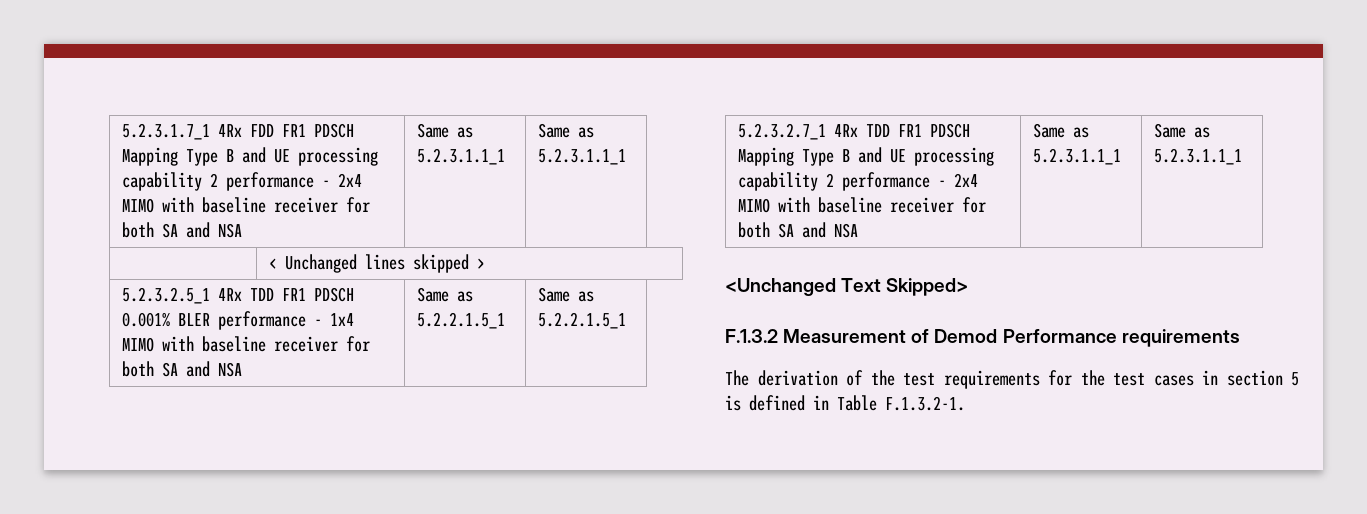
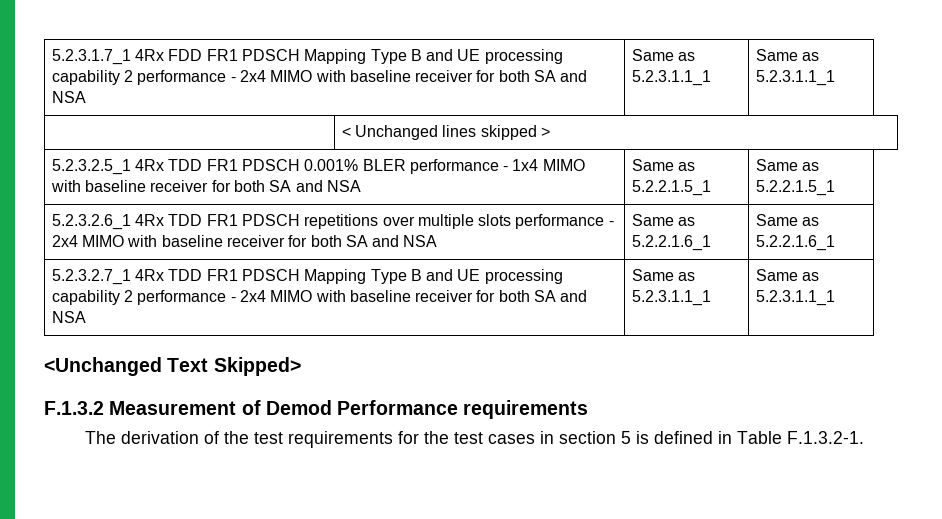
+ 5.2.3.2.6_1 4Rx TDD FR1 PDSCH repetitions over multiple slots performance - 2x4 MIMO with baseline receiver for both SA and NSA | Same as 5.2.2.1.6_1 | Same as 5.2.2.1.6_1

